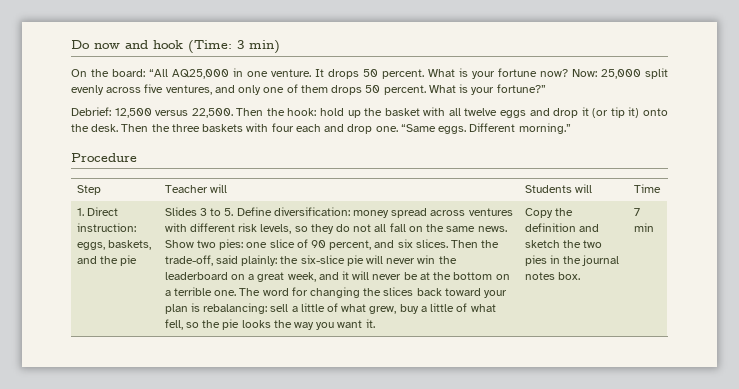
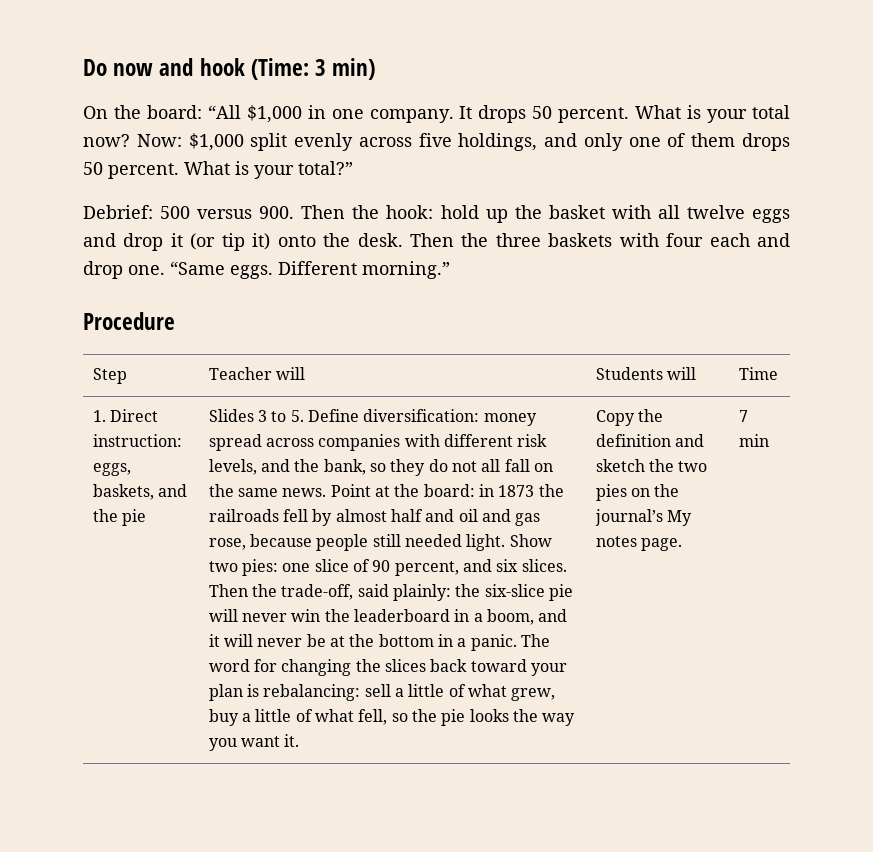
- On the board: “All AQ25,000 in one venture.
+ On the board: “All $1,000 in one company.
- What is your fortune now?
+ What is your total now?
- Now: 25,000 split evenly across five ventures, and only one of them drops 50 percent.
+ Now: $1,000 split evenly across five holdings, and only one of them drops 50 percent.
- What is your fortune?”
+ What is your total?”
- Debrief: 12,500 versus 22,500. Then the hook: hold up the basket with all twelve eggs and drop it (or tip it) onto the desk.
+ Debrief: 500 versus 900. Then the hook: hold up the basket with all twelve eggs and drop it (or tip it) onto the desk.
- Slides 3 to 5. Define diversification: money spread across ventures with different risk levels, so they do not all fall on the same news.
+ Slides 3 to 5. Define diversification: money spread across companies with different risk levels, and the bank, so they do not all fall on the same news.
+ Point at the board: in 1873 the railroads fell by almost half and oil and gas rose, because people still needed light.
- Then the trade-off, said plainly: the six-slice pie will never win the leaderboard on a great week, and it will never be at the bottom on a terrible one.
+ Then the trade-off, said plainly: the six-slice pie will never win the leaderboard in a boom, and it will never be at the bottom in a panic.
- Copy the definition and sketch the two pies in the journal notes box.
+ Copy the definition and sketch the two pies on the journal’s My notes page.

